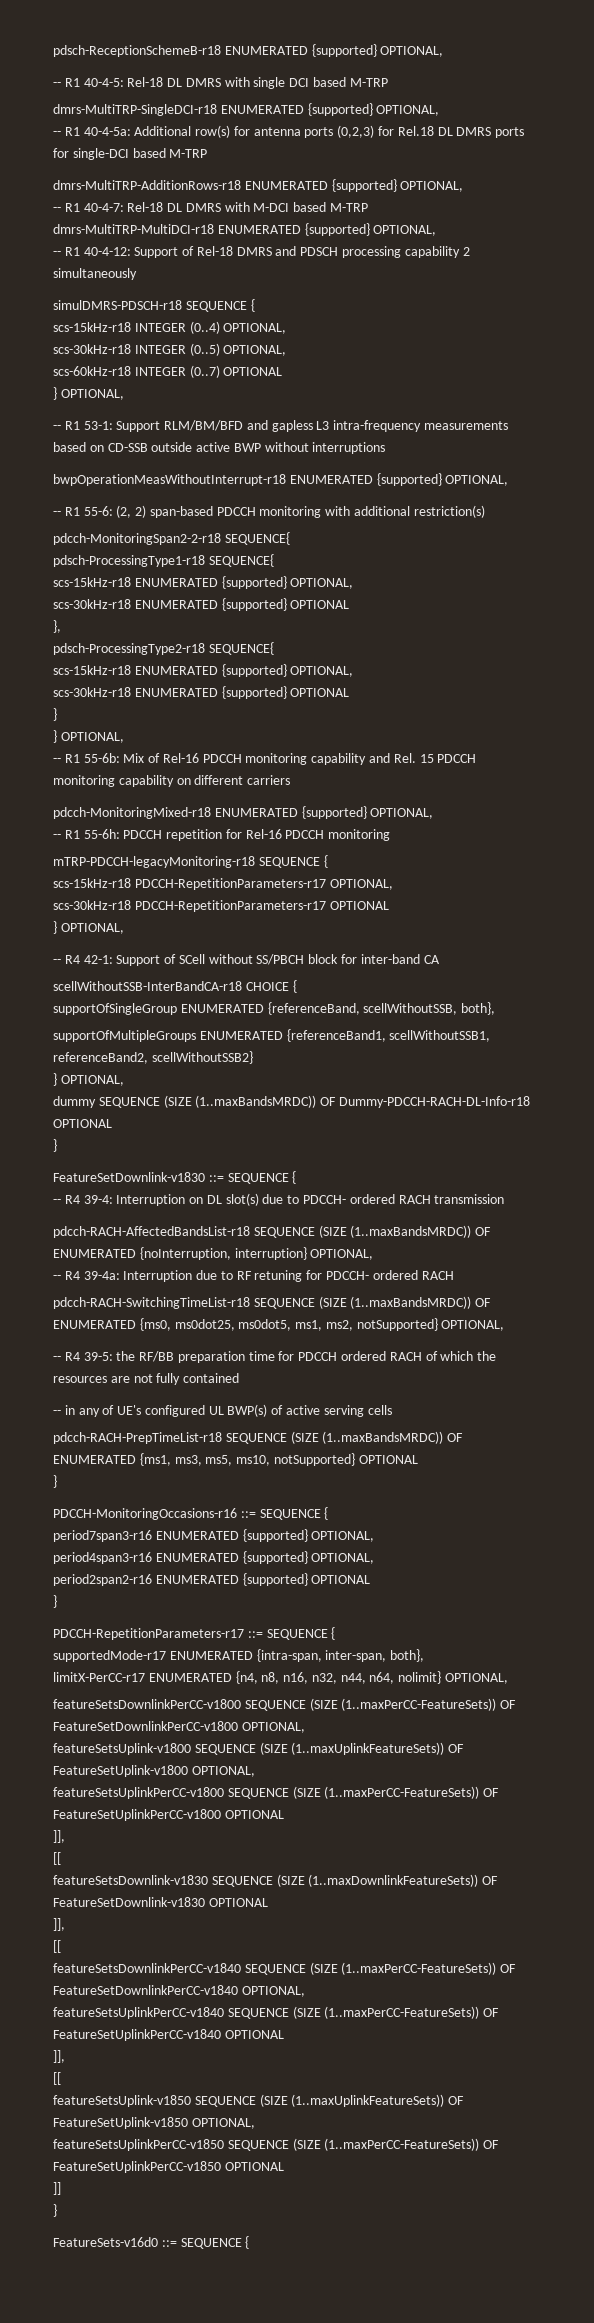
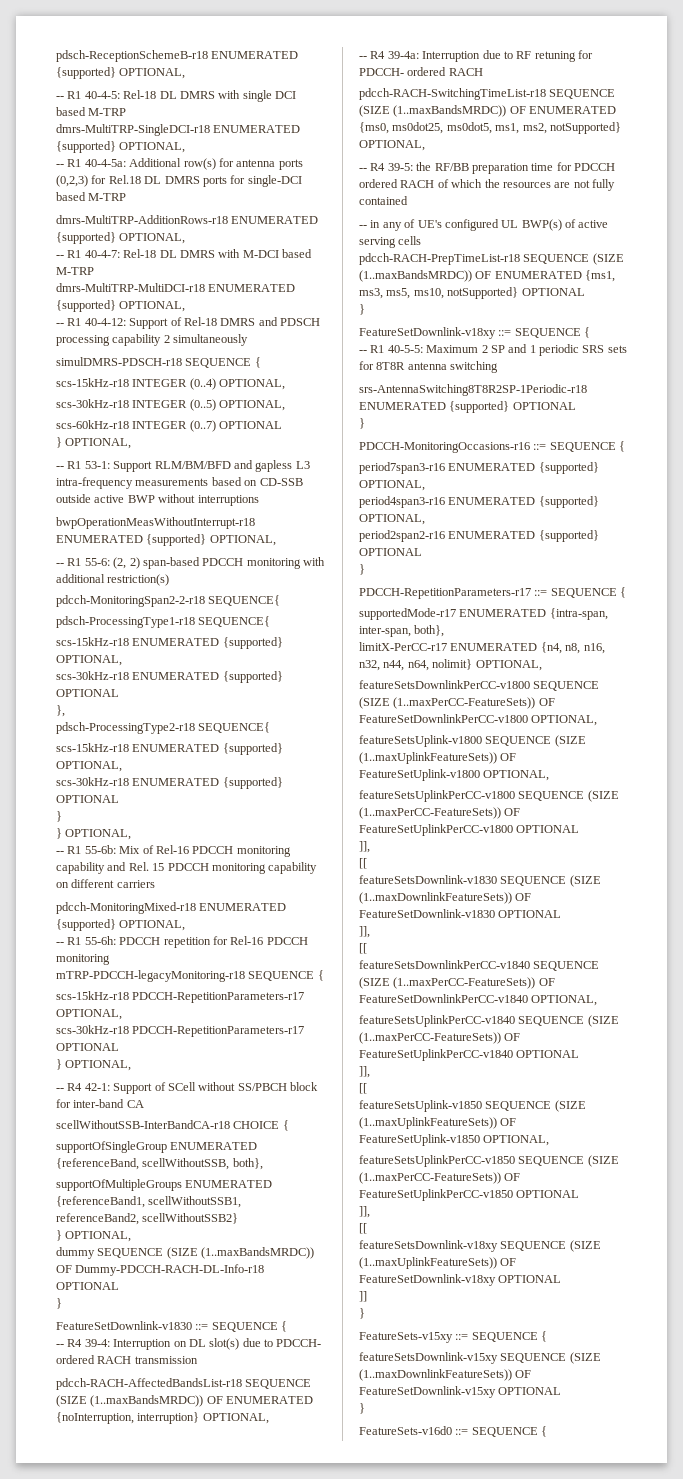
+ FeatureSetDownlink-v18xy ::= SEQUENCE {
+ -- R1 40-5-5: Maximum 2 SP and 1 periodic SRS sets for 8T8R antenna switching
+ srs-AntennaSwitching8T8R2SP-1Periodic-r18 ENUMERATED {supported} OPTIONAL
+ }
  featureSetsUplinkPerCC-v1850 SEQUENCE (SIZE (1..maxPerCC-FeatureSets)) OF FeatureSetUplinkPerCC-v1850 OPTIONAL
+ ]],
+ [[
+ featureSetsDownlink-v18xy SEQUENCE (SIZE (1..maxUplinkFeatureSets)) OF FeatureSetDownlink-v18xy OPTIONAL
  ]]
+ }
+ FeatureSets-v15xy ::= SEQUENCE {
+ featureSetsDownlink-v15xy SEQUENCE (SIZE (1..maxDownlinkFeatureSets)) OF FeatureSetDownlink-v15xy OPTIONAL

